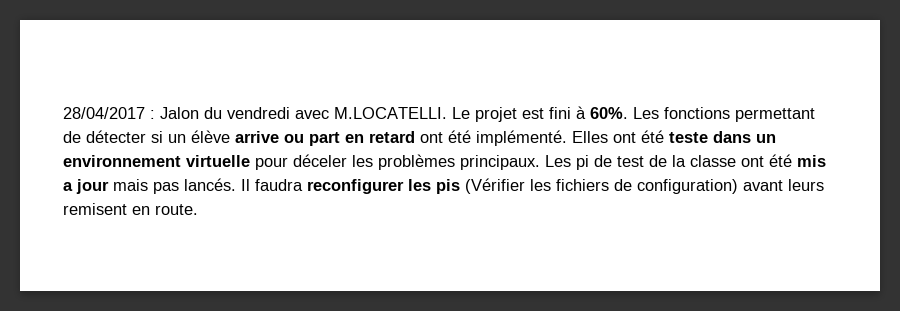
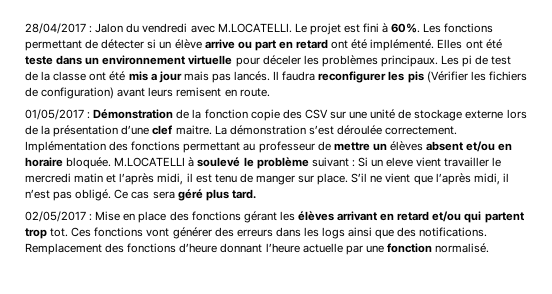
+ 01/05/2017 : Démonstration de la fonction copie des CSV sur une unité de stockage externe lors de la présentation d’une clef maitre. La démonstration s’est déroulée correctement. Implémentation des fonctions permettant au professeur de mettre un élèves absent et/ou en horaire bloquée. M.LOCATELLI à soulevé le problème suivant : Si un eleve vient travailler le mercredi matin et l’après midi, il est tenu de manger sur place. S’il ne vient que l’après midi, il n’est pas obligé. Ce cas sera géré plus tard.
+ 02/05/2017 : Mise en place des fonctions gérant les élèves arrivant en retard et/ou qui partent trop tot. Ces fonctions vont générer des erreurs dans les logs ainsi que des notifications. Remplacement des fonctions d’heure donnant l’heure actuelle par une fonction normalisé.

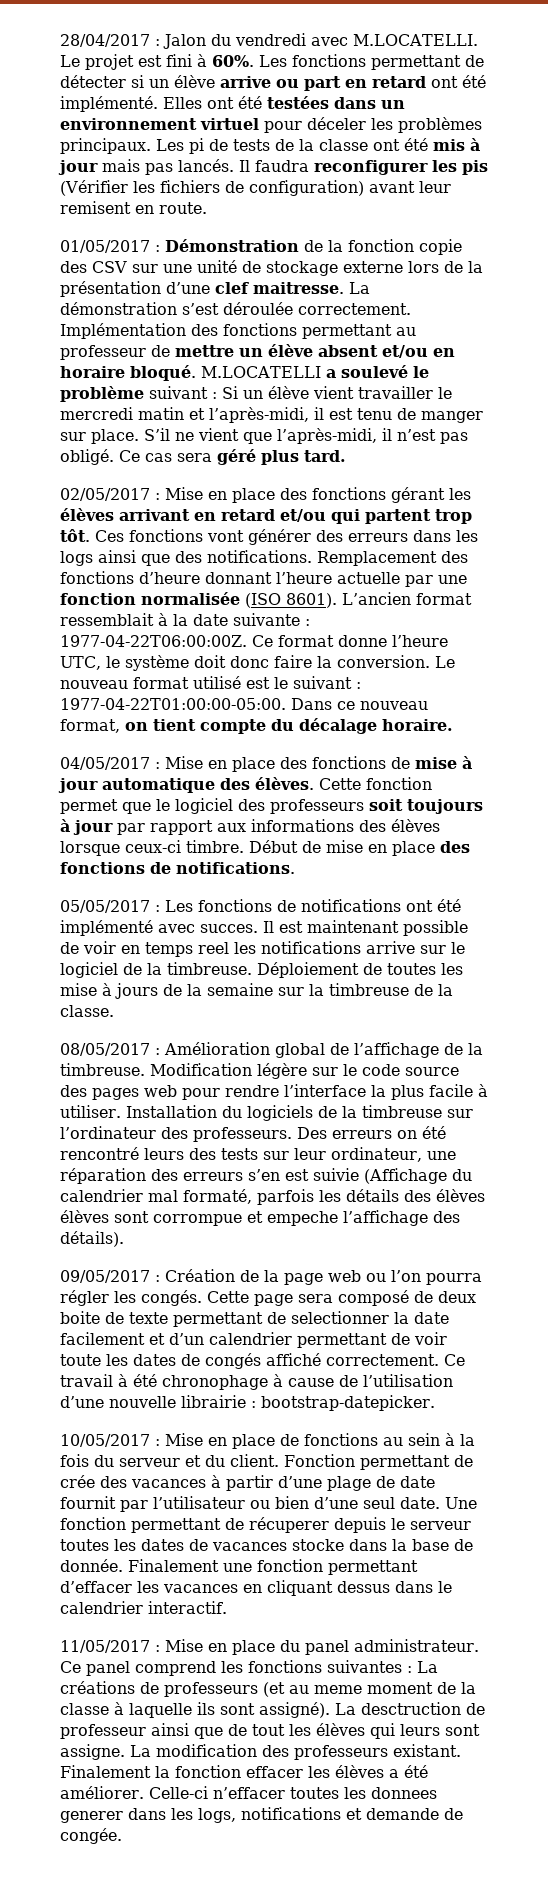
- Elles ont été teste dans un environnement virtuelle pour déceler les problèmes principaux.
+ Elles ont été testées dans un environnement virtuel pour déceler les problèmes principaux.
- Les pi de test de la classe ont été mis a jour mais pas lancés.
+ Les pi de tests de la classe ont été mis à jour mais pas lancés.
- Il faudra reconfigurer les pis (Vérifier les fichiers de configuration) avant leurs remisent en route.
+ Il faudra reconfigurer les pis (Vérifier les fichiers de configuration) avant leur remisent en route.
- 01/05/2017 : Démonstration de la fonction copie des CSV sur une unité de stockage externe lors de la présentation d’une clef maitre.
+ 01/05/2017 : Démonstration de la fonction copie des CSV sur une unité de stockage externe lors de la présentation d’une clef maitresse.
- Implémentation des fonctions permettant au professeur de mettre un élèves absent et/ou en horaire bloquée. M.LOCATELLI à soulevé le problème suivant : Si un eleve vient travailler le mercredi matin et l’après midi, il est tenu de manger sur place.
+ Implémentation des fonctions permettant au professeur de mettre un élève absent et/ou en horaire bloqué. M.LOCATELLI a soulevé le problème suivant : Si un élève vient travailler le mercredi matin et l’après-midi, il est tenu de manger sur place.
- S’il ne vient que l’après midi, il n’est pas obligé.
+ S’il ne vient que l’après-midi, il n’est pas obligé.
- 02/05/2017 : Mise en place des fonctions gérant les élèves arrivant en retard et/ou qui partent trop tot.
+ 02/05/2017 : Mise en place des fonctions gérant les élèves arrivant en retard et/ou qui partent trop tôt.
- Remplacement des fonctions d’heure donnant l’heure actuelle par une fonction normalisé.
+ Remplacement des fonctions d’heure donnant l’heure actuelle par une fonction normalisée (ISO 8601). L’ancien format ressemblait à la date suivante : 1977-04-22T06:00:00Z. Ce format donne l’heure UTC, le système doit donc faire la conversion. Le nouveau format utilisé est le suivant : 1977-04-22T01:00:00-05:00. Dans ce nouveau format, on tient compte du décalage horaire.
+ 04/05/2017 : Mise en place des fonctions de mise à jour automatique des élèves. Cette fonction permet que le logiciel des professeurs soit toujours à jour par rapport aux informations des élèves lorsque ceux-ci timbre. Début de mise en place des fonctions de notifications.
+ 05/05/2017 : Les fonctions de notifications ont été implémenté avec succes. Il est maintenant possible de voir en temps reel les notifications arrive sur le logiciel de la timbreuse. Déploiement de toutes les mise à jours de la semaine sur la timbreuse de la classe.
+ 08/05/2017 : Amélioration global de l’affichage de la timbreuse. Modification légère sur le code source des pages web pour rendre l’interface la plus facile à utiliser. Installation du logiciels de la timbreuse sur l’ordinateur des professeurs. Des erreurs on été rencontré leurs des tests sur leur ordinateur, une réparation des erreurs s’en est suivie (Affichage du calendrier mal formaté, parfois les détails des élèves élèves sont corrompue et empeche l’affichage des détails).
+ 09/05/2017 : Création de la page web ou l’on pourra régler les congés. Cette page sera composé de deux boite de texte permettant de selectionner la date facilement et d’un calendrier permettant de voir toute les dates de congés affiché correctement. Ce travail à été chronophage à cause de l’utilisation d’une nouvelle librairie : bootstrap-datepicker.
+ 10/05/2017 : Mise en place de fonctions au sein à la fois du serveur et du client. Fonction permettant de crée des vacances à partir d’une plage de date fournit par l’utilisateur ou bien d’une seul date. Une fonction permettant de récuperer depuis le serveur toutes les dates de vacances stocke dans la base de donnée. Finalement une fonction permettant d’effacer les vacances en cliquant dessus dans le calendrier interactif.
+ 11/05/2017 : Mise en place du panel administrateur. Ce panel comprend les fonctions suivantes : La créations de professeurs (et au meme moment de la classe à laquelle ils sont assigné). La desctruction de professeur ainsi que de tout les élèves qui leurs sont assigne. La modification des professeurs existant. Finalement la fonction effacer les élèves a été améliorer. Celle-ci n’effacer toutes les donnees generer dans les logs, notifications et demande de congée.

